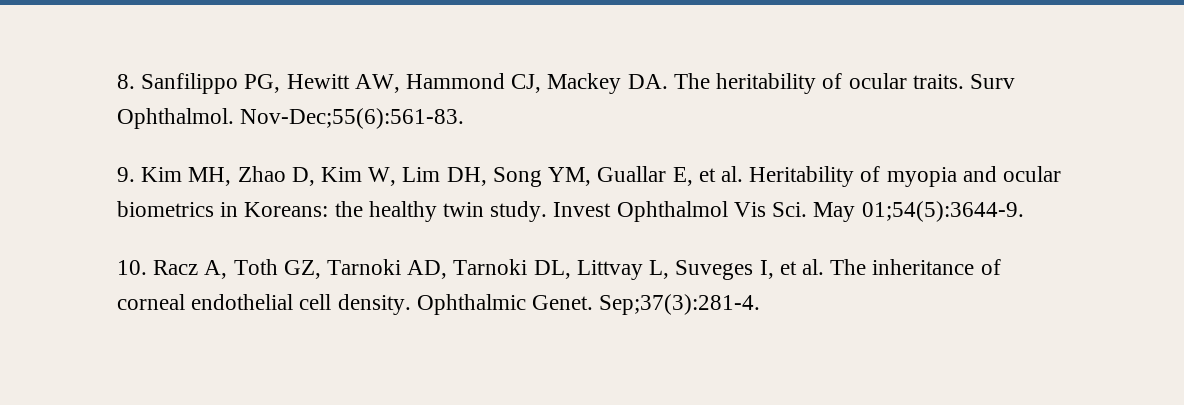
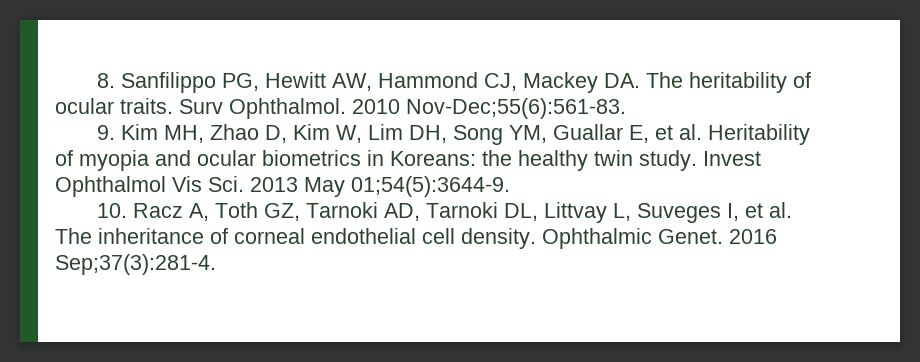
- Nov-Dec;55(6):561-83.
+ 2010 Nov-Dec;55(6):561-83.
- Invest Ophthalmol Vis Sci. May 01;54(5):3644-9.
+ Invest Ophthalmol Vis Sci. 2013 May 01;54(5):3644-9.
- Sep;37(3):281-4.
+ 2016 Sep;37(3):281-4.

